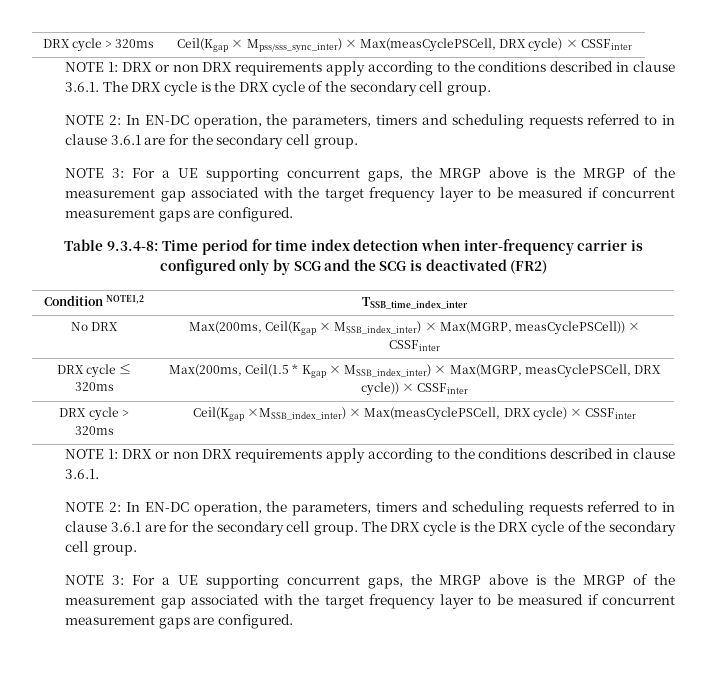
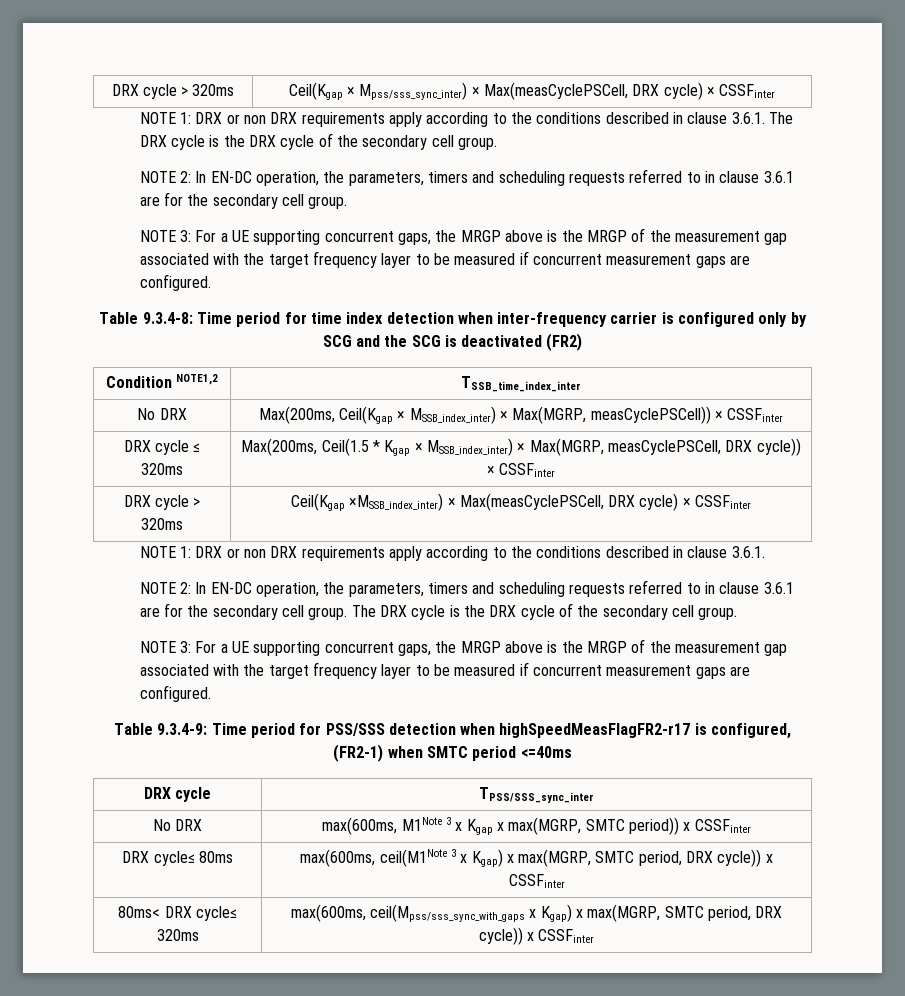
+ Table 9.3.4-9: Time period for PSS/SSS detection when highSpeedMeasFlagFR2-r17 is configured, (FR2-1) when SMTC period <=40ms
+ DRX cycle | TPSS/SSS_sync_inter
+ No DRX | max(600ms, M1Note 3 x Kgap x max(MGRP, SMTC period)) x CSSFinter
+ DRX cycle≤ 80ms | max(600ms, ceil(M1Note 3 x Kgap) x max(MGRP, SMTC period, DRX cycle)) x CSSFinter
+ 80ms< DRX cycle≤ 320ms | max(600ms, ceil(Mpss/sss_sync_with_gaps x Kgap) x max(MGRP, SMTC period, DRX cycle)) x CSSFinter

